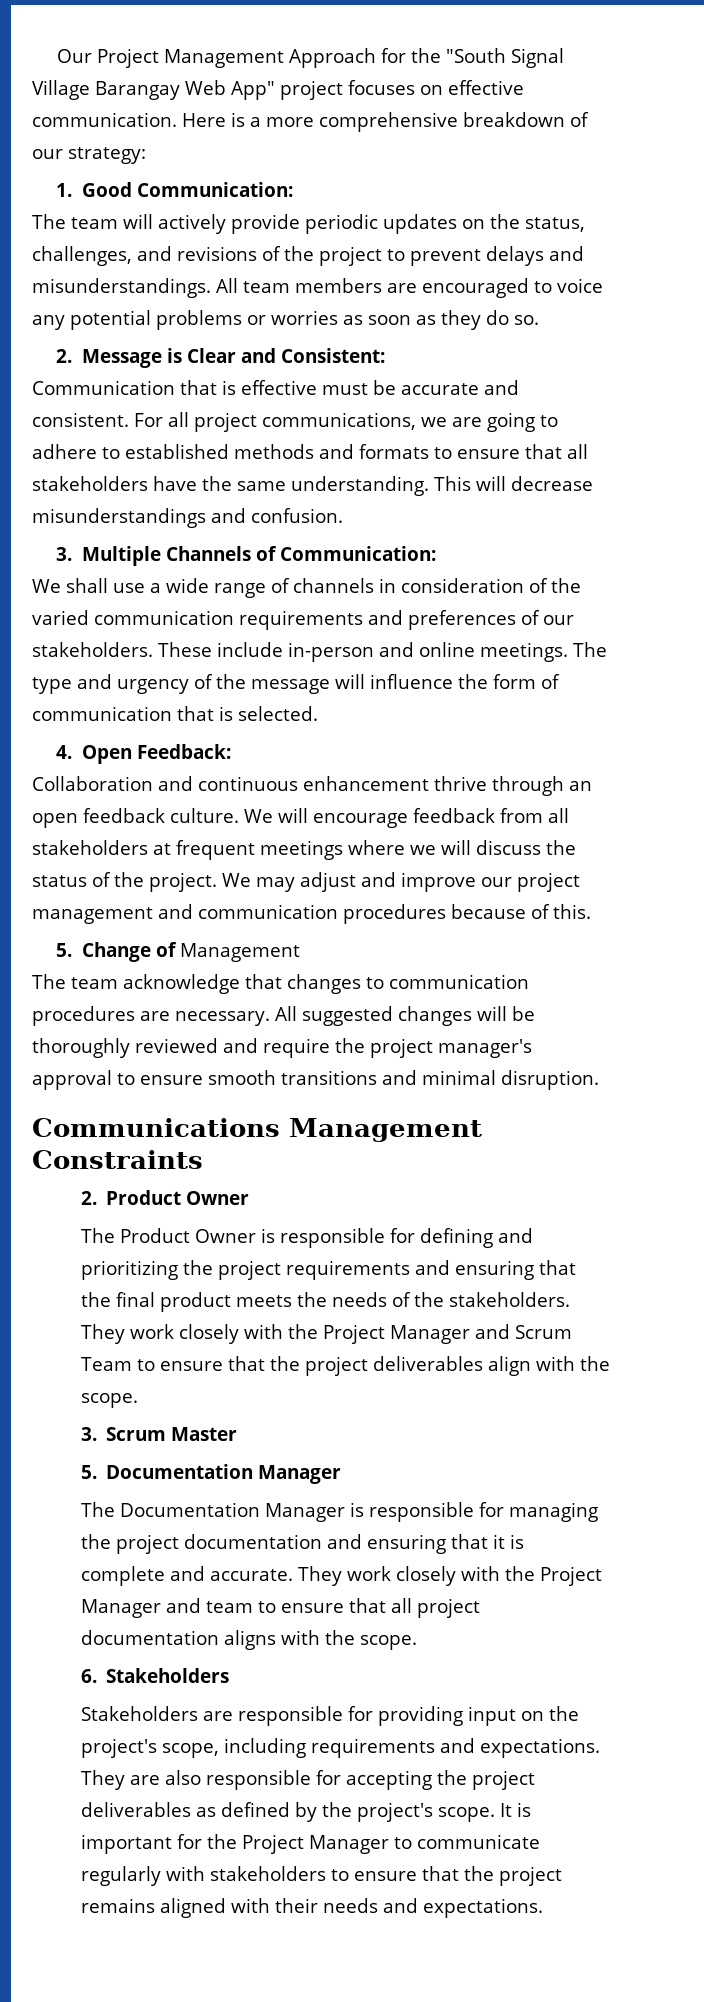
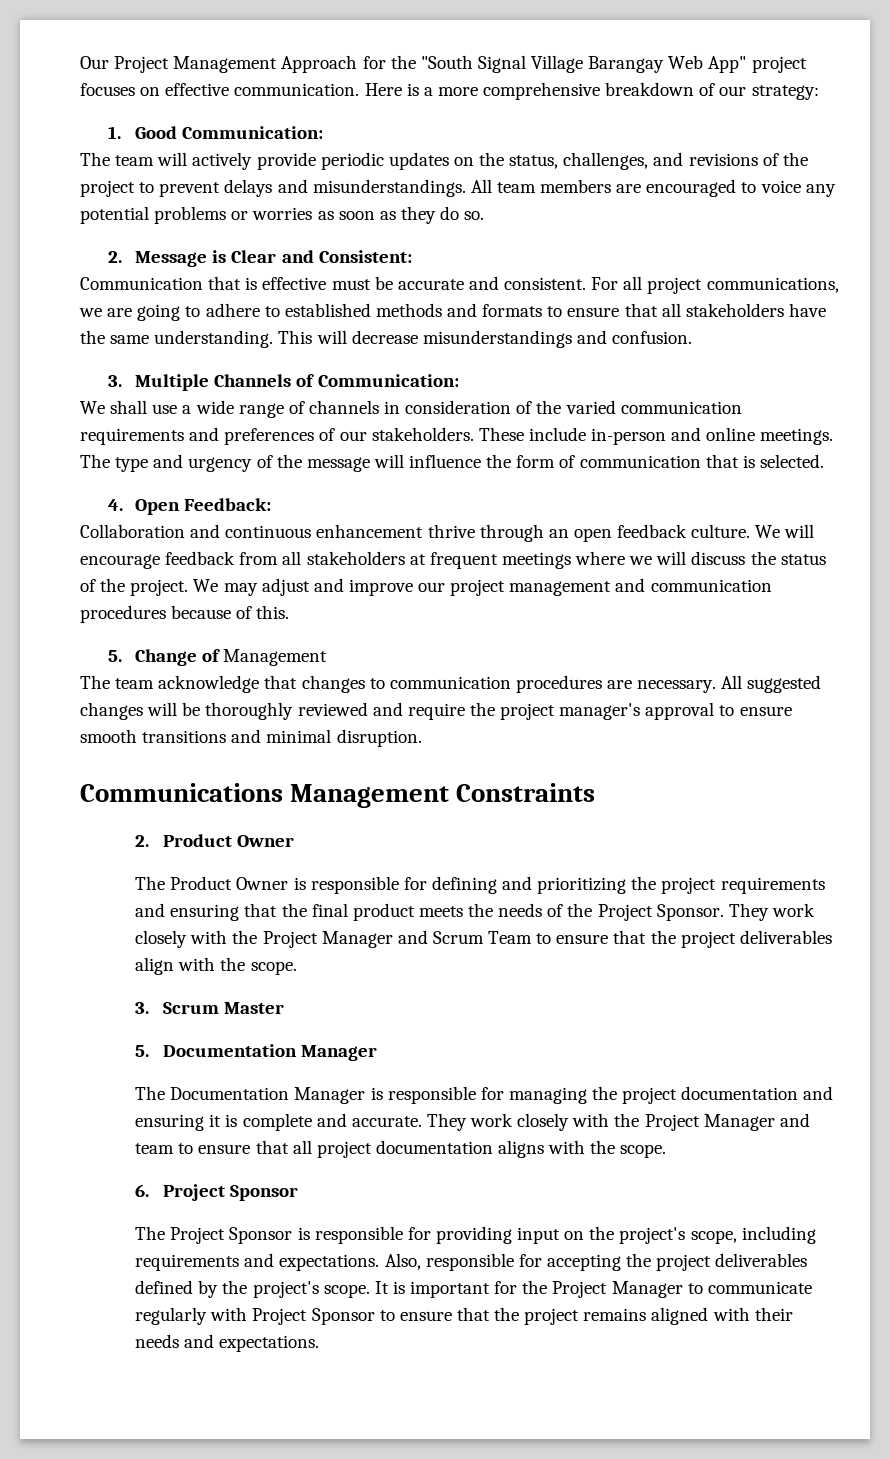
- The Product Owner is responsible for defining and prioritizing the project requirements and ensuring that the final product meets the needs of the stakeholders.
+ The Product Owner is responsible for defining and prioritizing the project requirements and ensuring that the final product meets the needs of the Project Sponsor.
- The Documentation Manager is responsible for managing the project documentation and ensuring that it is complete and accurate.
+ The Documentation Manager is responsible for managing the project documentation and ensuring it is complete and accurate.
- 6. Stakeholders
- Stakeholders are responsible for providing input on the project's scope, including requirements and expectations.
+ 6. Project Sponsor
+ The Project Sponsor is responsible for providing input on the project's scope, including requirements and expectations.
- They are also responsible for accepting the project deliverables as defined by the project's scope.
+ Also, responsible for accepting the project deliverables defined by the project's scope.
- It is important for the Project Manager to communicate regularly with stakeholders to ensure that the project remains aligned with their needs and expectations.
+ It is important for the Project Manager to communicate regularly with Project Sponsor to ensure that the project remains aligned with their needs and expectations.

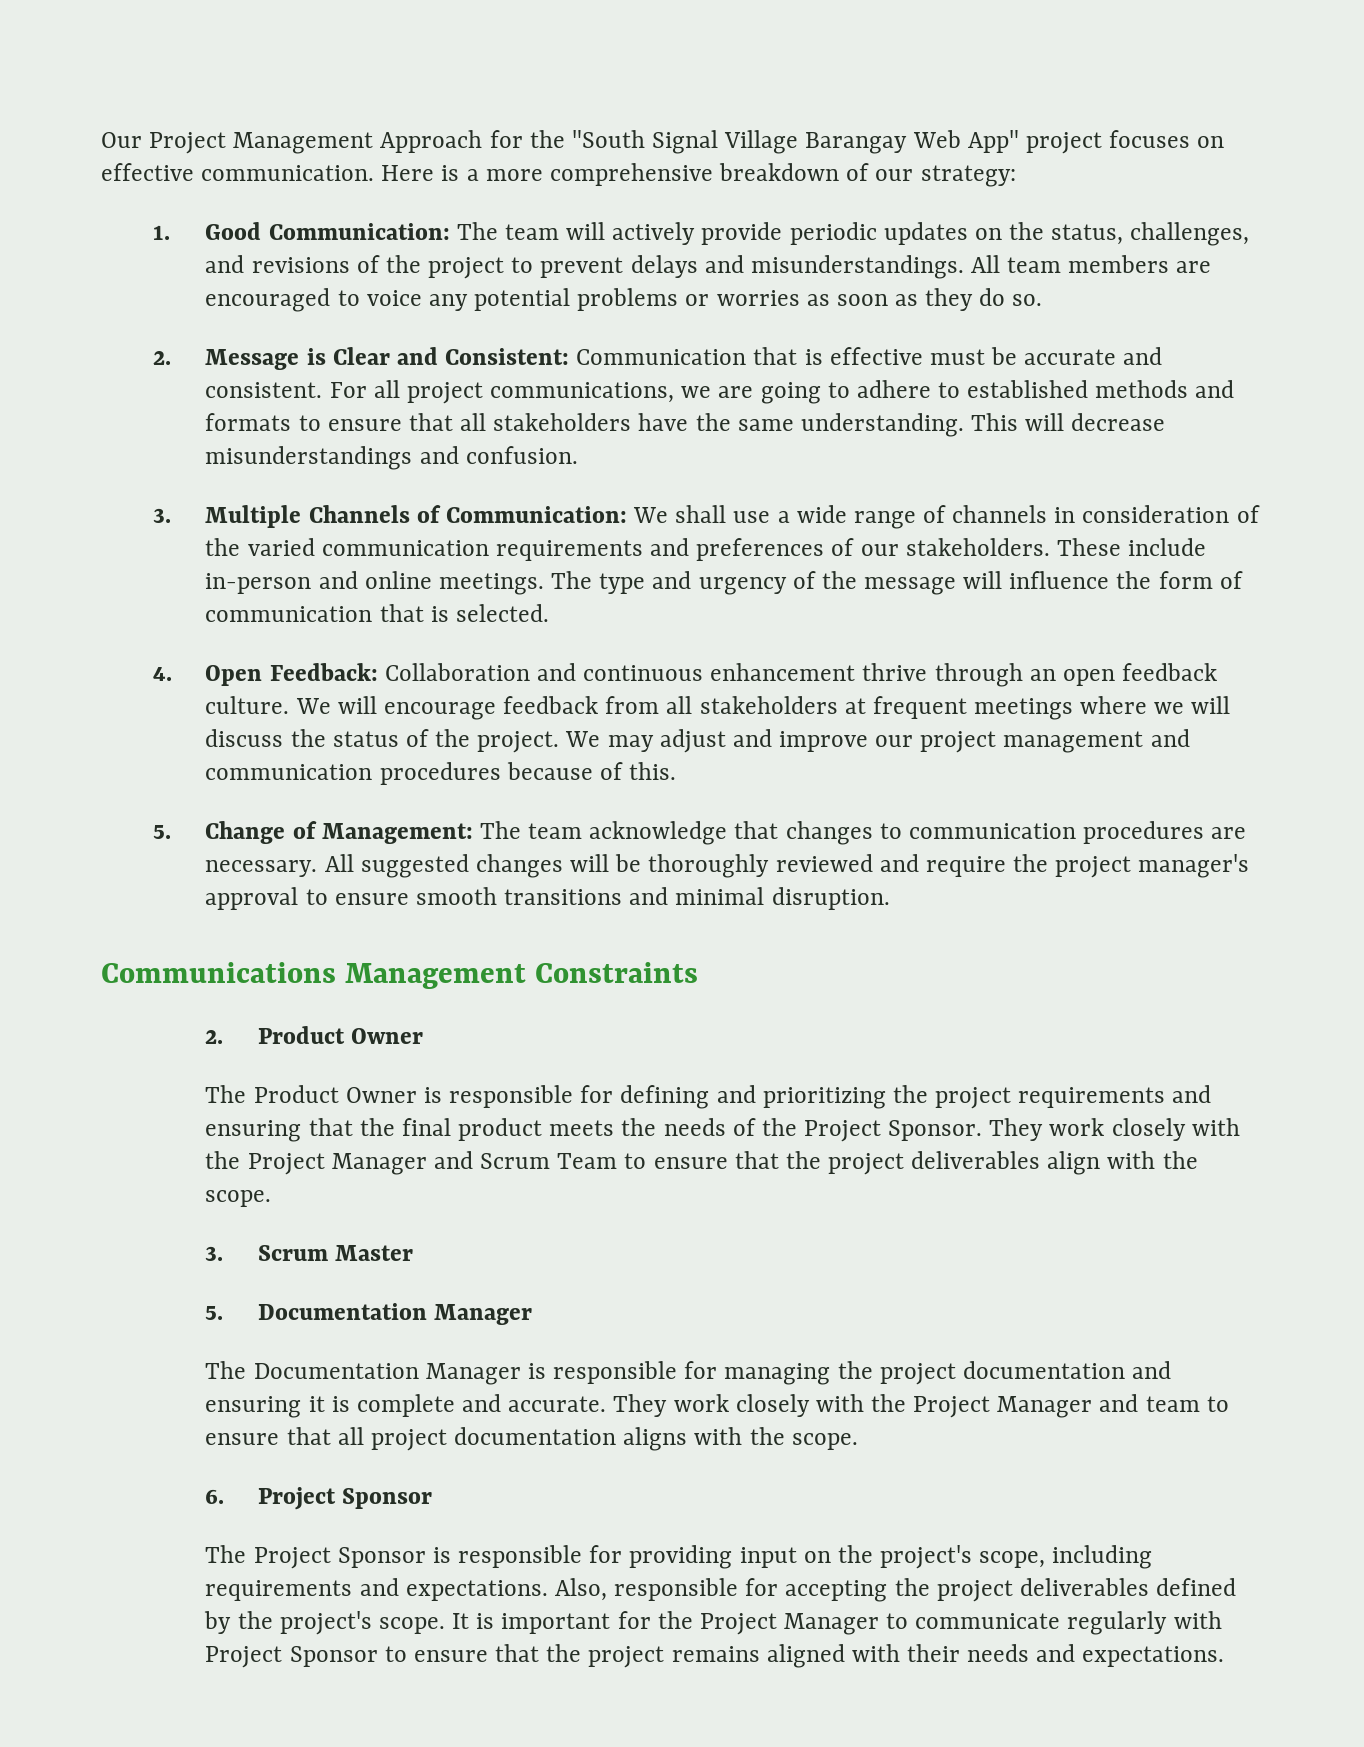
- 1. Good Communication:
- The team will actively provide periodic updates on the status, challenges, and revisions of the project to prevent delays and misunderstandings.
+ 1. Good Communication: The team will actively provide periodic updates on the status, challenges, and revisions of the project to prevent delays and misunderstandings.
- 2. Message is Clear and Consistent:
- Communication that is effective must be accurate and consistent.
+ 2. Message is Clear and Consistent: Communication that is effective must be accurate and consistent.
- 3. Multiple Channels of Communication:
- We shall use a wide range of channels in consideration of the varied communication requirements and preferences of our stakeholders.
+ 3. Multiple Channels of Communication: We shall use a wide range of channels in consideration of the varied communication requirements and preferences of our stakeholders.
- 4. Open Feedback:
- Collaboration and continuous enhancement thrive through an open feedback culture.
+ 4. Open Feedback: Collaboration and continuous enhancement thrive through an open feedback culture.
- 5. Change of Management
- The team acknowledge that changes to communication procedures are necessary.
+ 5. Change of Management: The team acknowledge that changes to communication procedures are necessary.

